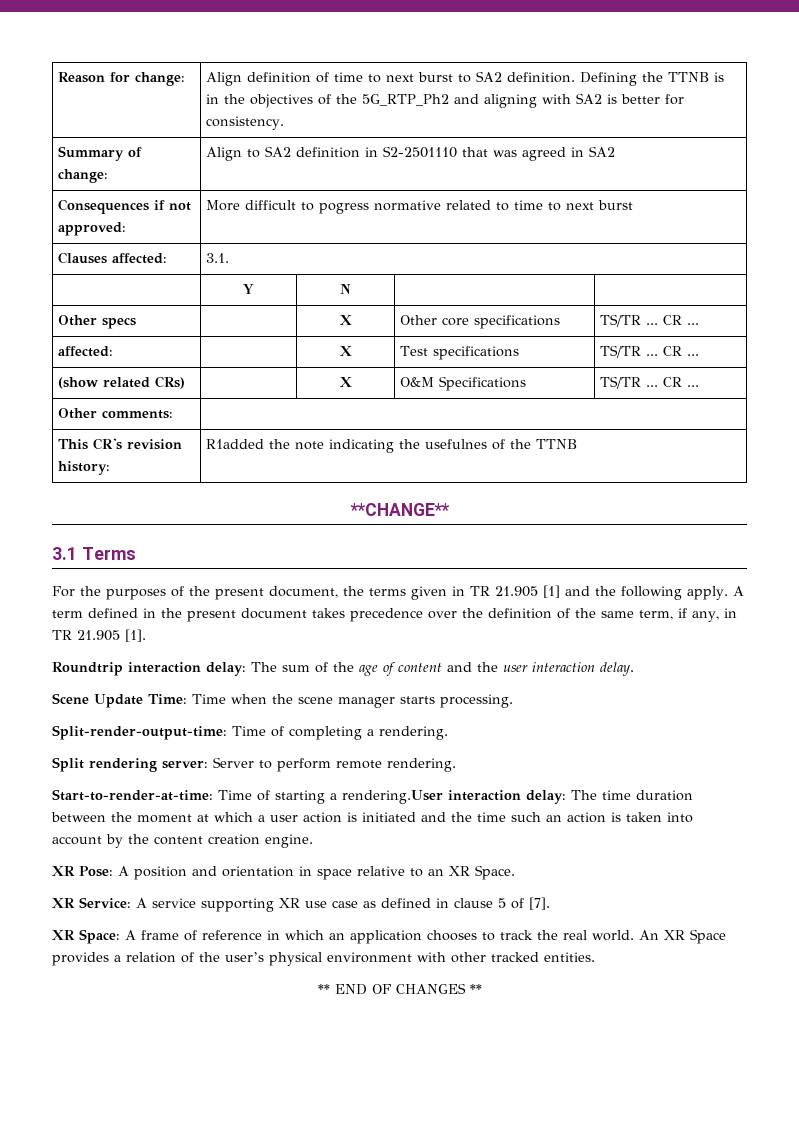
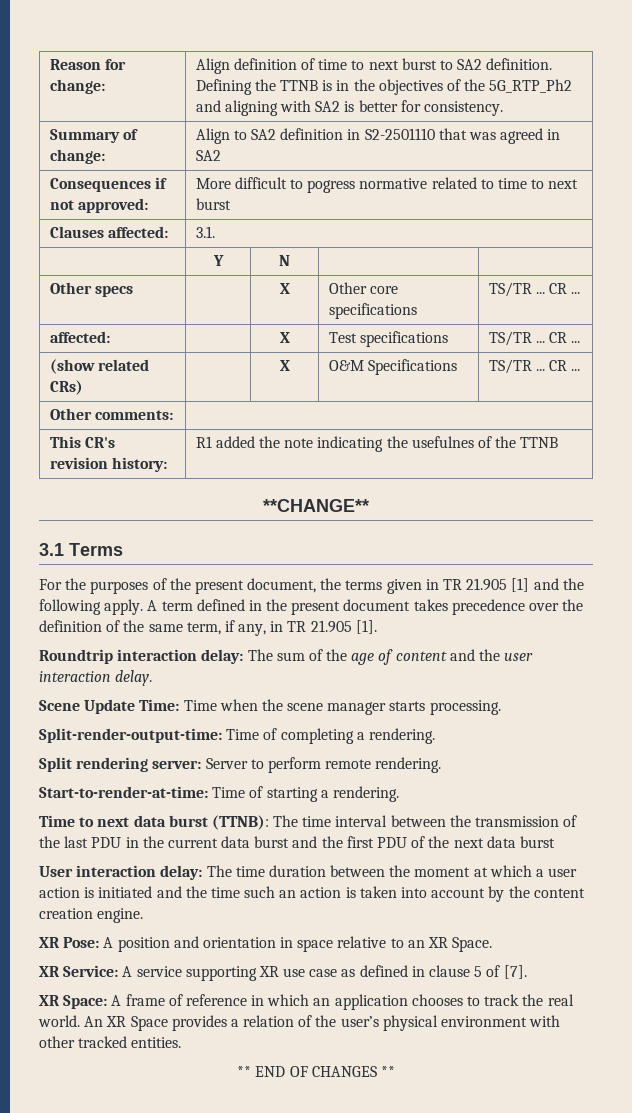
- This CR's revision history: | R1added the note indicating the usefulnes of the TTNB
+ This CR's revision history: | R1 added the note indicating the usefulnes of the TTNB
- Start-to-render-at-time: Time of starting a rendering.User interaction delay: The time duration between the moment at which a user action is initiated and the time such an action is taken into account by the content creation engine.
+ Start-to-render-at-time: Time of starting a rendering.
+ Time to next data burst (TTNB): The time interval between the transmission of the last PDU in the current data burst and the first PDU of the next data burst
+ User interaction delay: The time duration between the moment at which a user action is initiated and the time such an action is taken into account by the content creation engine.

